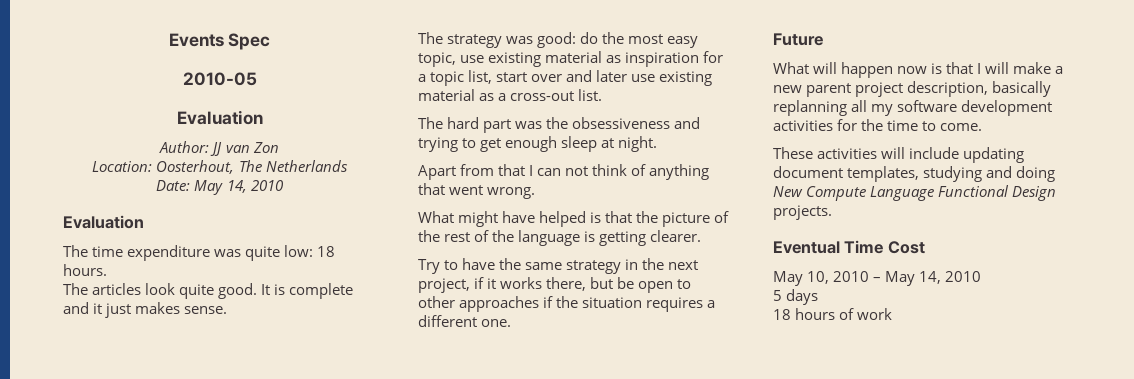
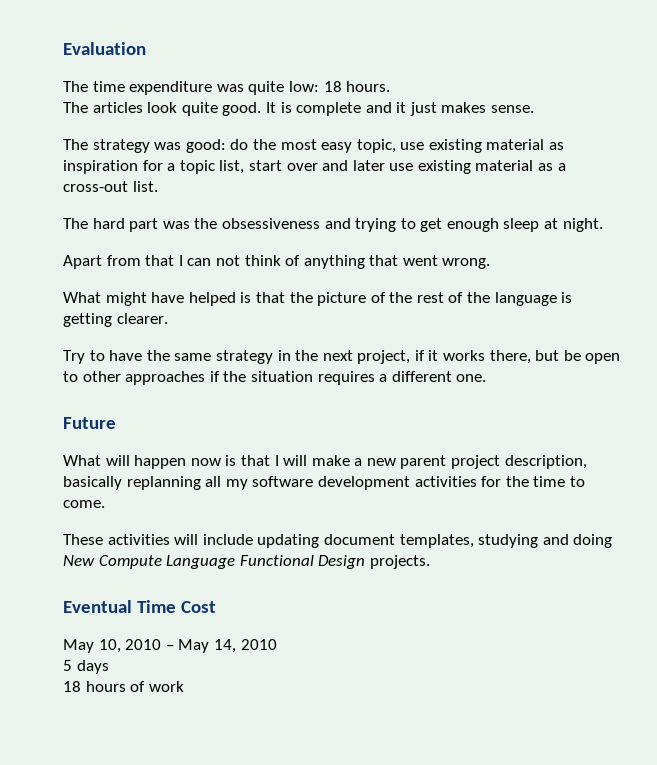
- Events Spec
- 2010-05
- Evaluation
- Author: JJ van Zon
- Location: Oosterhout, The Netherlands
- Date: May 14, 2010

